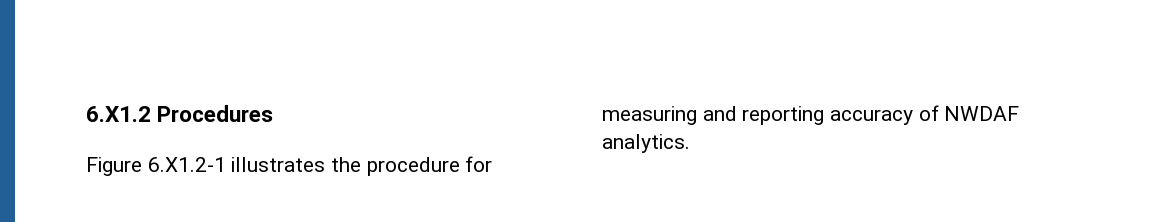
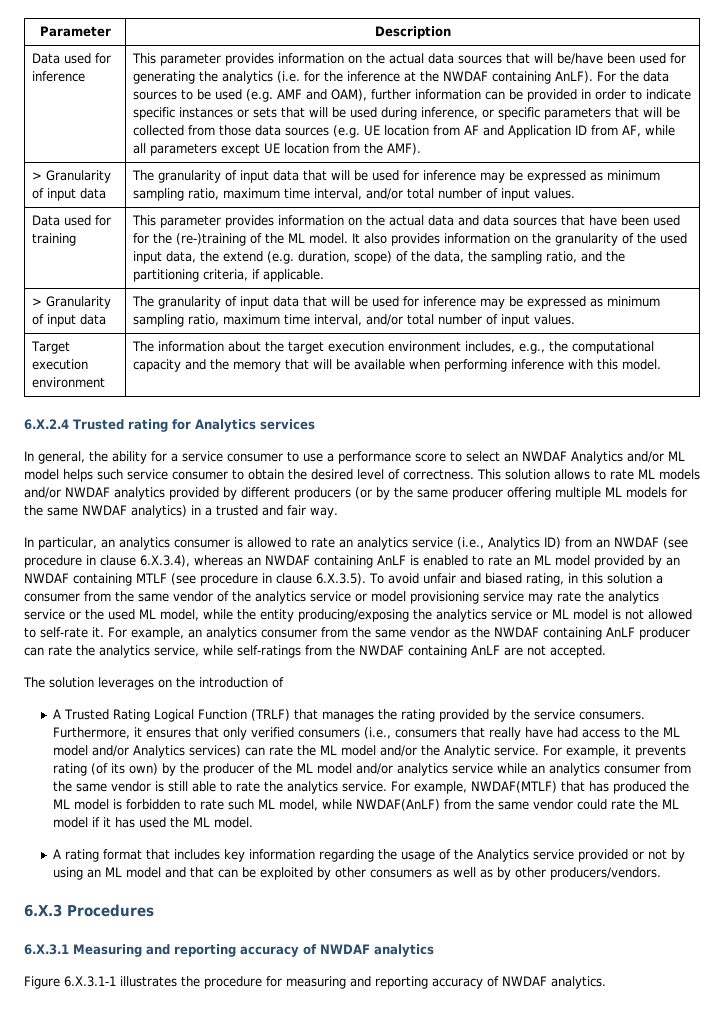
- 6.X1.2 Procedures
+ Parameter | Description
+ Data used for inference | This parameter provides information on the actual data sources that will be/have been used for generating the analytics (i.e. for the inference at the NWDAF containing AnLF). For the data sources to be used (e.g. AMF and OAM), further information can be provided in order to indicate specific instances or sets that will be used during inference, or specific parameters that will be collected from those data sources (e.g. UE location from AF and Application ID from AF, while all parameters except UE location from the AMF).
+ > Granularity of input data | The granularity of input data that will be used for inference may be expressed as minimum sampling ratio, maximum time interval, and/or total number of input values.
+ Data used for training | This parameter provides information on the actual data and data sources that have been used for the (re-)training of the ML model. It also provides information on the granularity of the used input data, the extend (e.g. duration, scope) of the data, the sampling ratio, and the partitioning criteria, if applicable.
+ > Granularity of input data | The granularity of input data that will be used for inference may be expressed as minimum sampling ratio, maximum time interval, and/or total number of input values.
+ Target execution environment | The information about the target execution environment includes, e.g., the computational capacity and the memory that will be available when performing inference with this model.
+ 6.X.2.4 Trusted rating for Analytics services
+ In general, the ability for a service consumer to use a performance score to select an NWDAF Analytics and/or ML model helps such service consumer to obtain the desired level of correctness. This solution allows to rate ML models and/or NWDAF analytics provided by different producers (or by the same producer offering multiple ML models for the same NWDAF analytics) in a trusted and fair way.
+ In particular, an analytics consumer is allowed to rate an analytics service (i.e., Analytics ID) from an NWDAF (see procedure in clause 6.X.3.4), whereas an NWDAF containing AnLF is enabled to rate an ML model provided by an NWDAF containing MTLF (see procedure in clause 6.X.3.5). To avoid unfair and biased rating, in this solution a consumer from the same vendor of the analytics service or model provisioning service may rate the analytics service or the used ML model, while the entity producing/exposing the analytics service or ML model is not allowed to self-rate it. For example, an analytics consumer from the same vendor as the NWDAF containing AnLF producer can rate the analytics service, while self-ratings from the NWDAF containing AnLF are not accepted.
+ The solution leverages on the introduction of
+ A Trusted Rating Logical Function (TRLF) that manages the rating provided by the service consumers. Furthermore, it ensures that only verified consumers (i.e., consumers that really have had access to the ML model and/or Analytics services) can rate the ML model and/or the Analytic service. For example, it prevents rating (of its own) by the producer of the ML model and/or analytics service while an analytics consumer from the same vendor is still able to rate the analytics service. For example, NWDAF(MTLF) that has produced the ML model is forbidden to rate such ML model, while NWDAF(AnLF) from the same vendor could rate the ML model if it has used the ML model.
+ A rating format that includes key information regarding the usage of the Analytics service provided or not by using an ML model and that can be exploited by other consumers as well as by other producers/vendors.
+ 6.X.3 Procedures
+ 6.X.3.1 Measuring and reporting accuracy of NWDAF analytics
- Figure 6.X1.2-1 illustrates the procedure for measuring and reporting accuracy of NWDAF analytics.
+ Figure 6.X.3.1-1 illustrates the procedure for measuring and reporting accuracy of NWDAF analytics.

